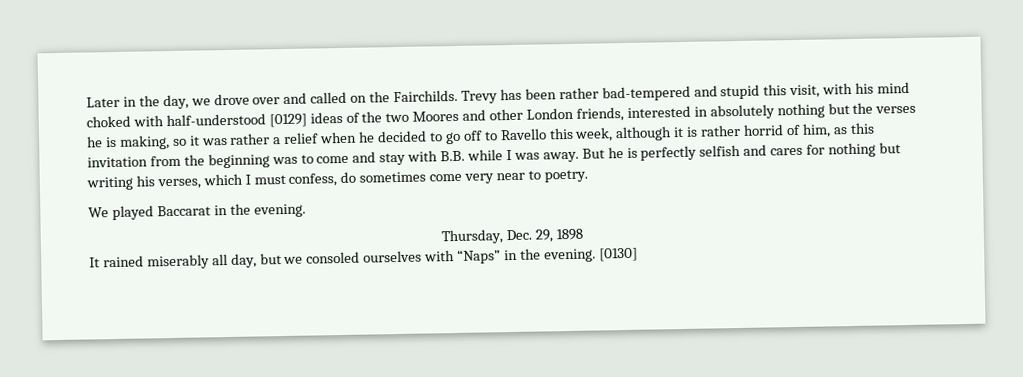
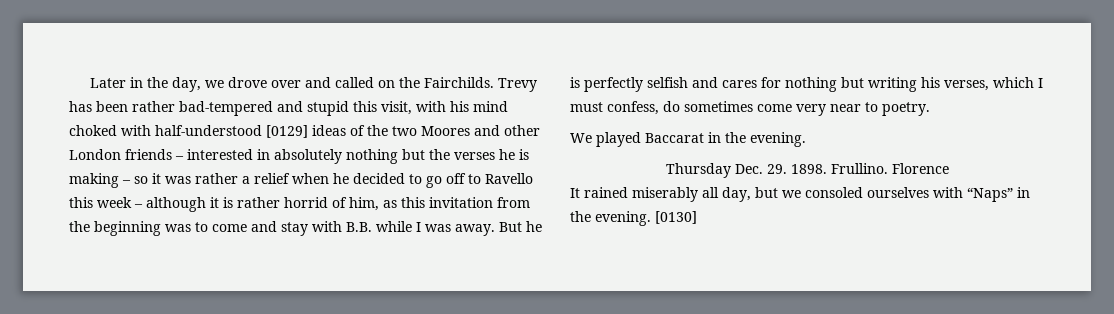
- Trevy has been rather bad-tempered and stupid this visit, with his mind choked with half-understood [0129] ideas of the two Moores and other London friends, interested in absolutely nothing but the verses he is making, so it was rather a relief when he decided to go off to Ravello this week, although it is rather horrid of him, as this invitation from the beginning was to come and stay with B.B. while I was away.
+ Trevy has been rather bad-tempered and stupid this visit, with his mind choked with half-understood [0129] ideas of the two Moores and other London friends – interested in absolutely nothing but the verses he is making – so it was rather a relief when he decided to go off to Ravello this week – although it is rather horrid of him, as this invitation from the beginning was to come and stay with B.B. while I was away.
- Thursday, Dec. 29, 1898
+ Thursday Dec. 29. 1898. Frullino. Florence

